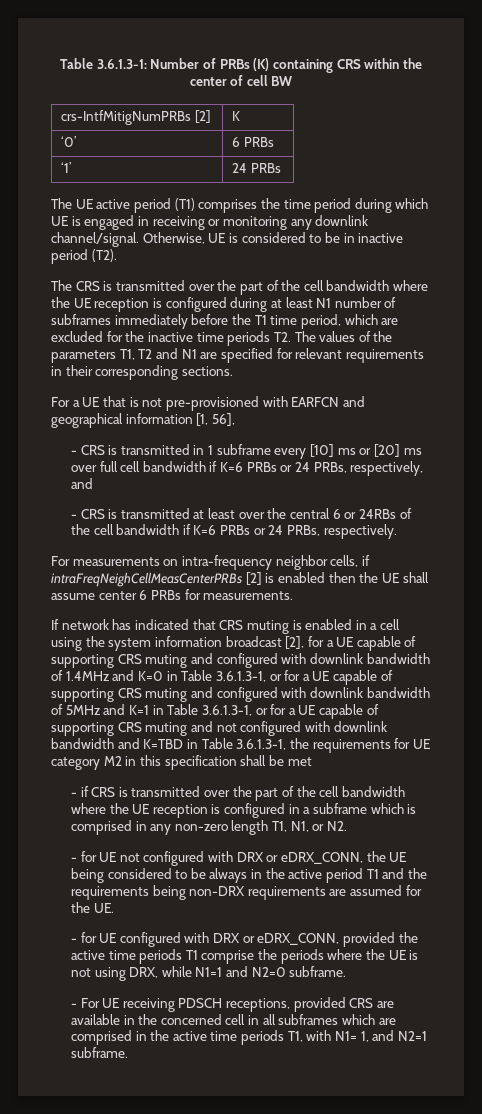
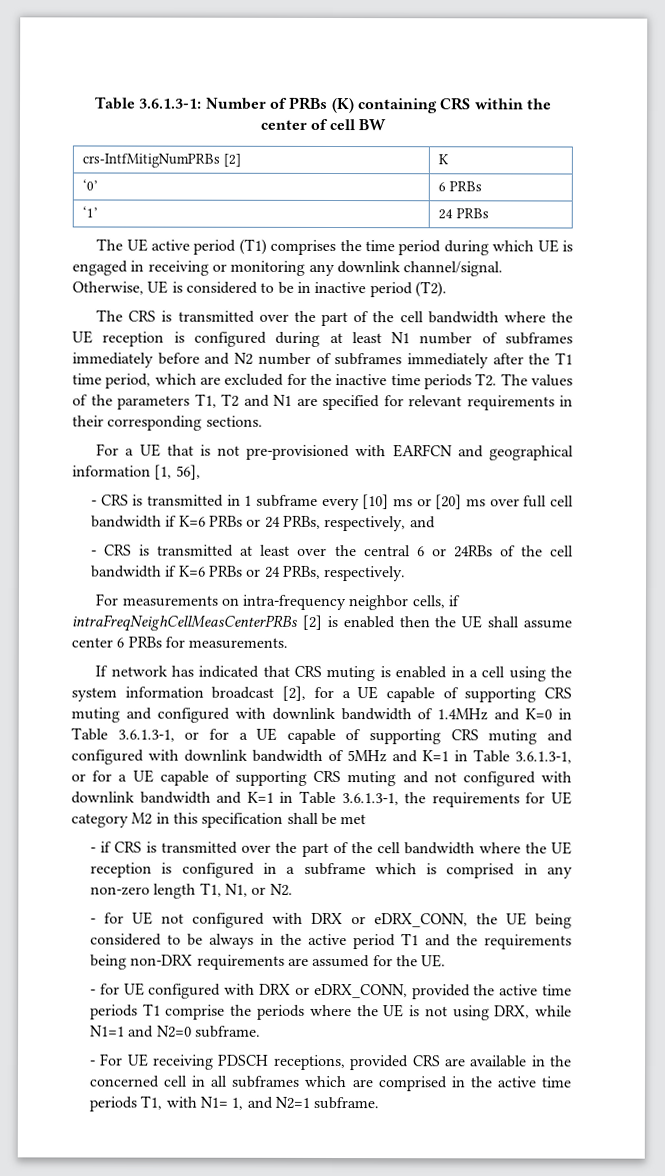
- The CRS is transmitted over the part of the cell bandwidth where the UE reception is configured during at least N1 number of subframes immediately before the T1 time period, which are excluded for the inactive time periods T2. The values of the parameters T1, T2 and N1 are specified for relevant requirements in their corresponding sections.
+ The CRS is transmitted over the part of the cell bandwidth where the UE reception is configured during at least N1 number of subframes immediately before and N2 number of subframes immediately after the T1 time period, which are excluded for the inactive time periods T2. The values of the parameters T1, T2 and N1 are specified for relevant requirements in their corresponding sections.
- If network has indicated that CRS muting is enabled in a cell using the system information broadcast [2], for a UE capable of supporting CRS muting and configured with downlink bandwidth of 1.4MHz and K=0 in Table 3.6.1.3-1, or for a UE capable of supporting CRS muting and configured with downlink bandwidth of 5MHz and K=1 in Table 3.6.1.3-1, or for a UE capable of supporting CRS muting and not configured with downlink bandwidth and K=TBD in Table 3.6.1.3-1, the requirements for UE category M2 in this specification shall be met
+ If network has indicated that CRS muting is enabled in a cell using the system information broadcast [2], for a UE capable of supporting CRS muting and configured with downlink bandwidth of 1.4MHz and K=0 in Table 3.6.1.3-1, or for a UE capable of supporting CRS muting and configured with downlink bandwidth of 5MHz and K=1 in Table 3.6.1.3-1, or for a UE capable of supporting CRS muting and not configured with downlink bandwidth and K=1 in Table 3.6.1.3-1, the requirements for UE category M2 in this specification shall be met

